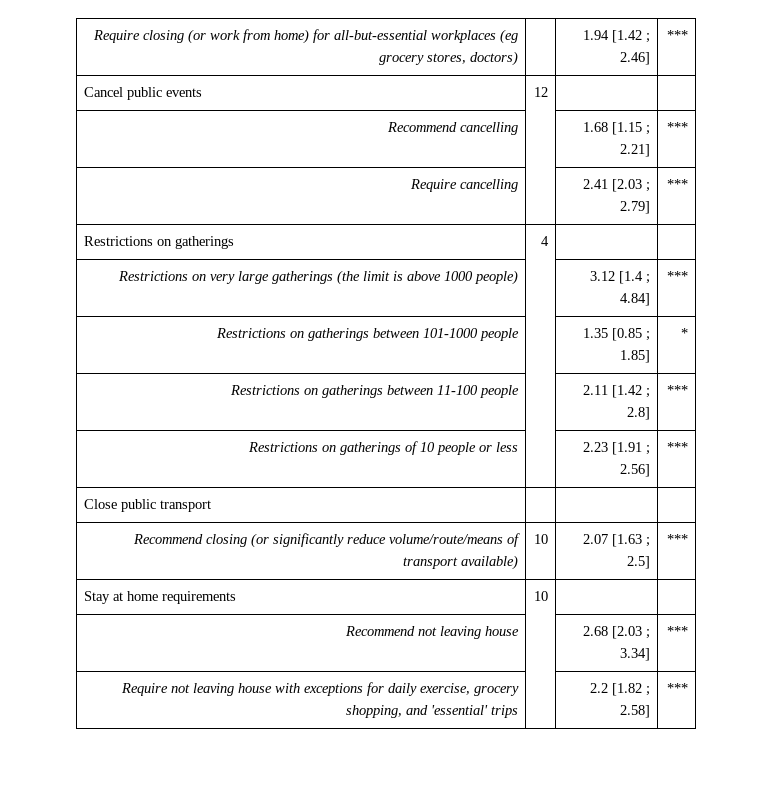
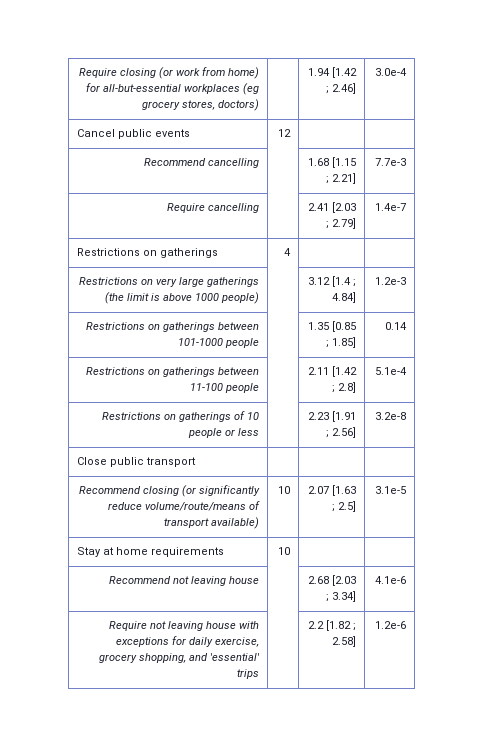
- Require closing (or work from home) for all-but-essential workplaces (eg grocery stores, doctors) | | 1.94 [1.42 ; 2.46] | ***
+ Require closing (or work from home) for all-but-essential workplaces (eg grocery stores, doctors) | | 1.94 [1.42 ; 2.46] | 3.0e-4
- Recommend cancelling | | 1.68 [1.15 ; 2.21] | ***
+ Recommend cancelling | | 1.68 [1.15 ; 2.21] | 7.7e-3
- Require cancelling | | 2.41 [2.03 ; 2.79] | ***
+ Require cancelling | | 2.41 [2.03 ; 2.79] | 1.4e-7
- Restrictions on very large gatherings (the limit is above 1000 people) | | 3.12 [1.4 ; 4.84] | ***
+ Restrictions on very large gatherings (the limit is above 1000 people) | | 3.12 [1.4 ; 4.84] | 1.2e-3
- Restrictions on gatherings between 101-1000 people | | 1.35 [0.85 ; 1.85] | *
+ Restrictions on gatherings between 101-1000 people | | 1.35 [0.85 ; 1.85] | 0.14
- Restrictions on gatherings between 11-100 people | | 2.11 [1.42 ; 2.8] | ***
+ Restrictions on gatherings between 11-100 people | | 2.11 [1.42 ; 2.8] | 5.1e-4
- Restrictions on gatherings of 10 people or less | | 2.23 [1.91 ; 2.56] | ***
+ Restrictions on gatherings of 10 people or less | | 2.23 [1.91 ; 2.56] | 3.2e-8
- Recommend closing (or significantly reduce volume/route/means of transport available) | 10 | 2.07 [1.63 ; 2.5] | ***
+ Recommend closing (or significantly reduce volume/route/means of transport available) | 10 | 2.07 [1.63 ; 2.5] | 3.1e-5
- Recommend not leaving house | | 2.68 [2.03 ; 3.34] | ***
+ Recommend not leaving house | | 2.68 [2.03 ; 3.34] | 4.1e-6
- Require not leaving house with exceptions for daily exercise, grocery shopping, and 'essential' trips | | 2.2 [1.82 ; 2.58] | ***
+ Require not leaving house with exceptions for daily exercise, grocery shopping, and 'essential' trips | | 2.2 [1.82 ; 2.58] | 1.2e-6

